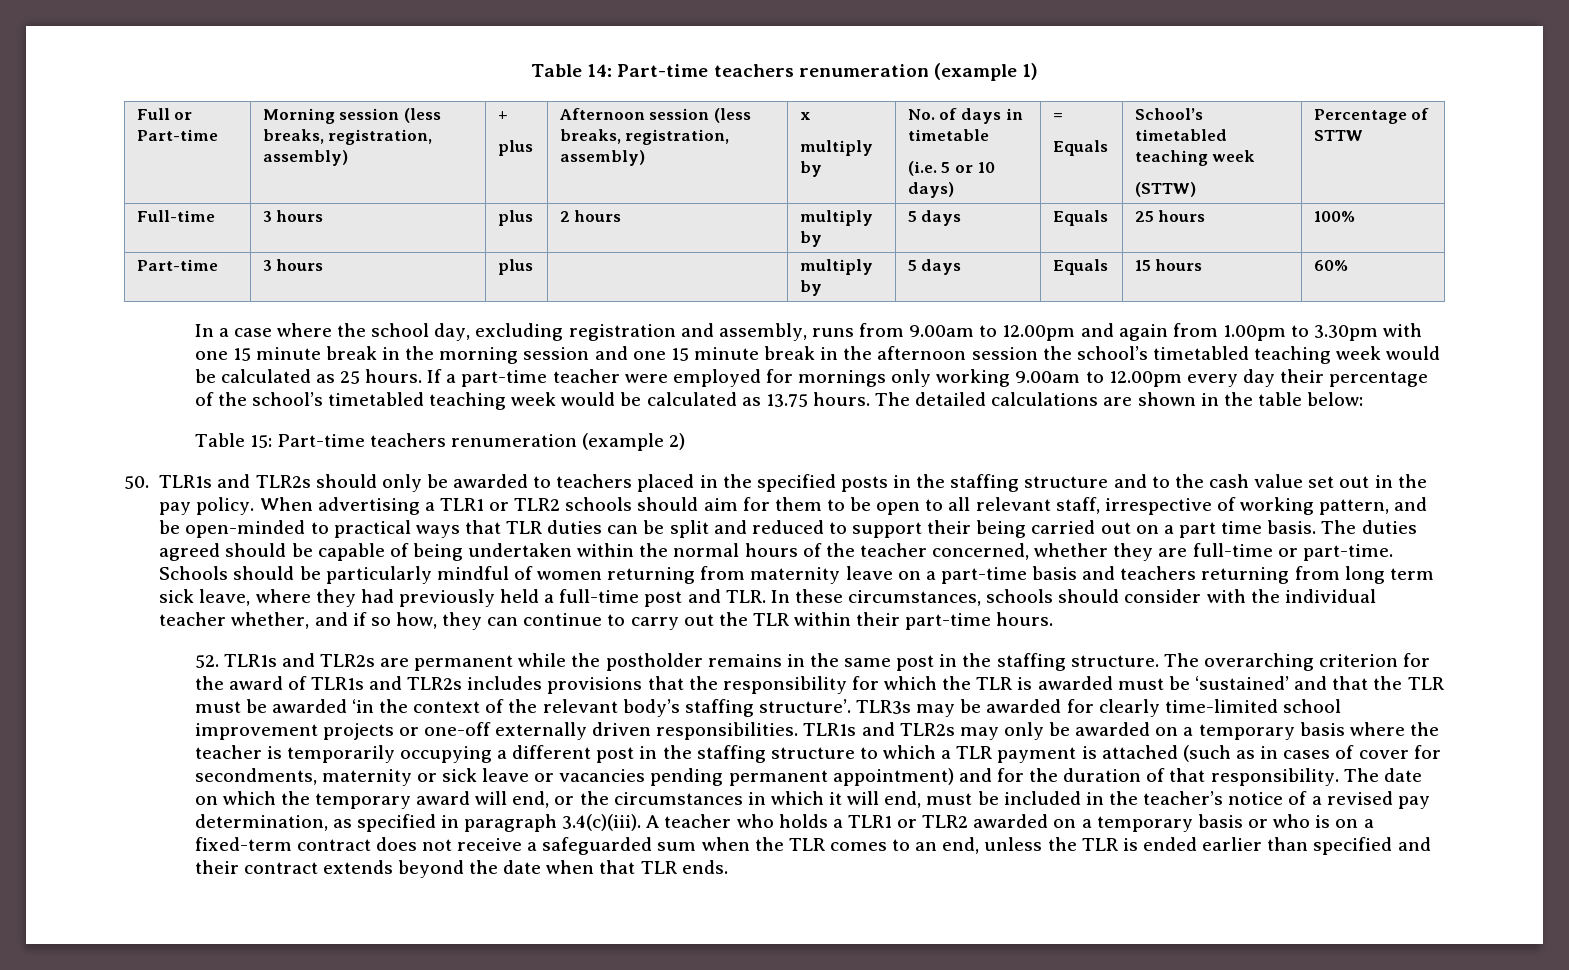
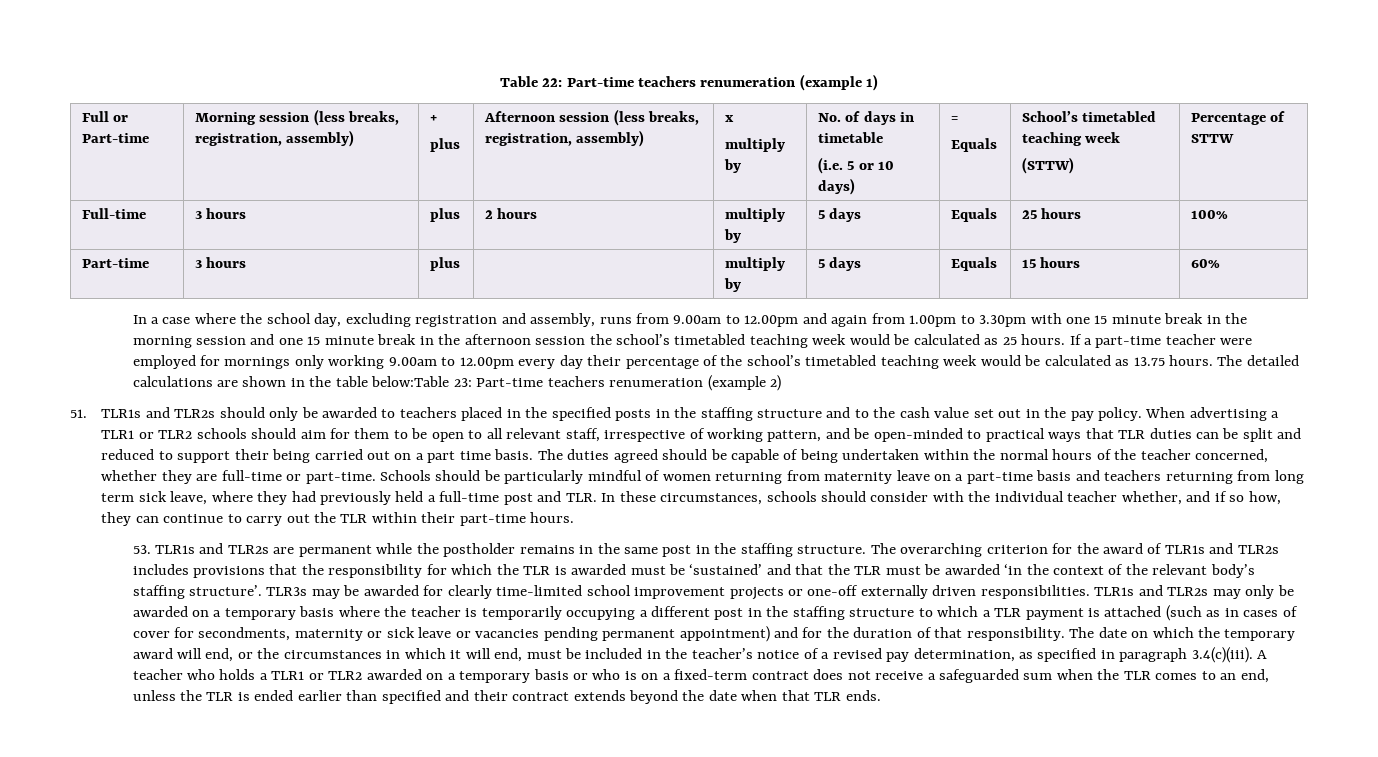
- Table 14: Part-time teachers renumeration (example 1)
+ Table 22: Part-time teachers renumeration (example 1)
- The detailed calculations are shown in the table below:
- Table 15: Part-time teachers renumeration (example 2)
+ The detailed calculations are shown in the table below:Table 23: Part-time teachers renumeration (example 2)
- 50. TLR1s and TLR2s should only be awarded to teachers placed in the specified posts in the staffing structure and to the cash value set out in the pay policy.
+ 51. TLR1s and TLR2s should only be awarded to teachers placed in the specified posts in the staffing structure and to the cash value set out in the pay policy.
- 52. TLR1s and TLR2s are permanent while the postholder remains in the same post in the staffing structure.
+ 53. TLR1s and TLR2s are permanent while the postholder remains in the same post in the staffing structure.

